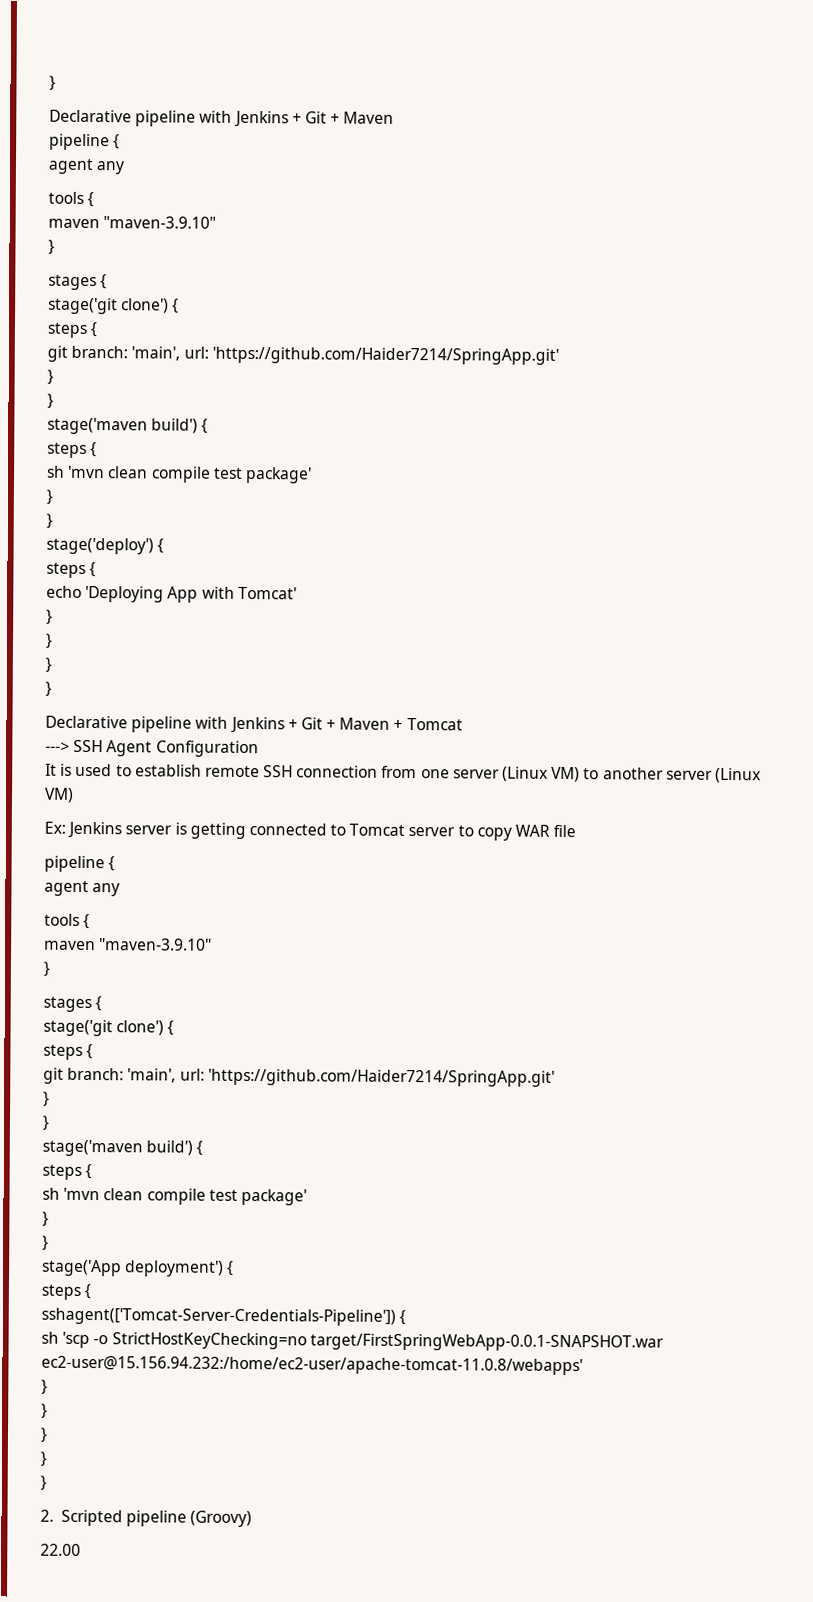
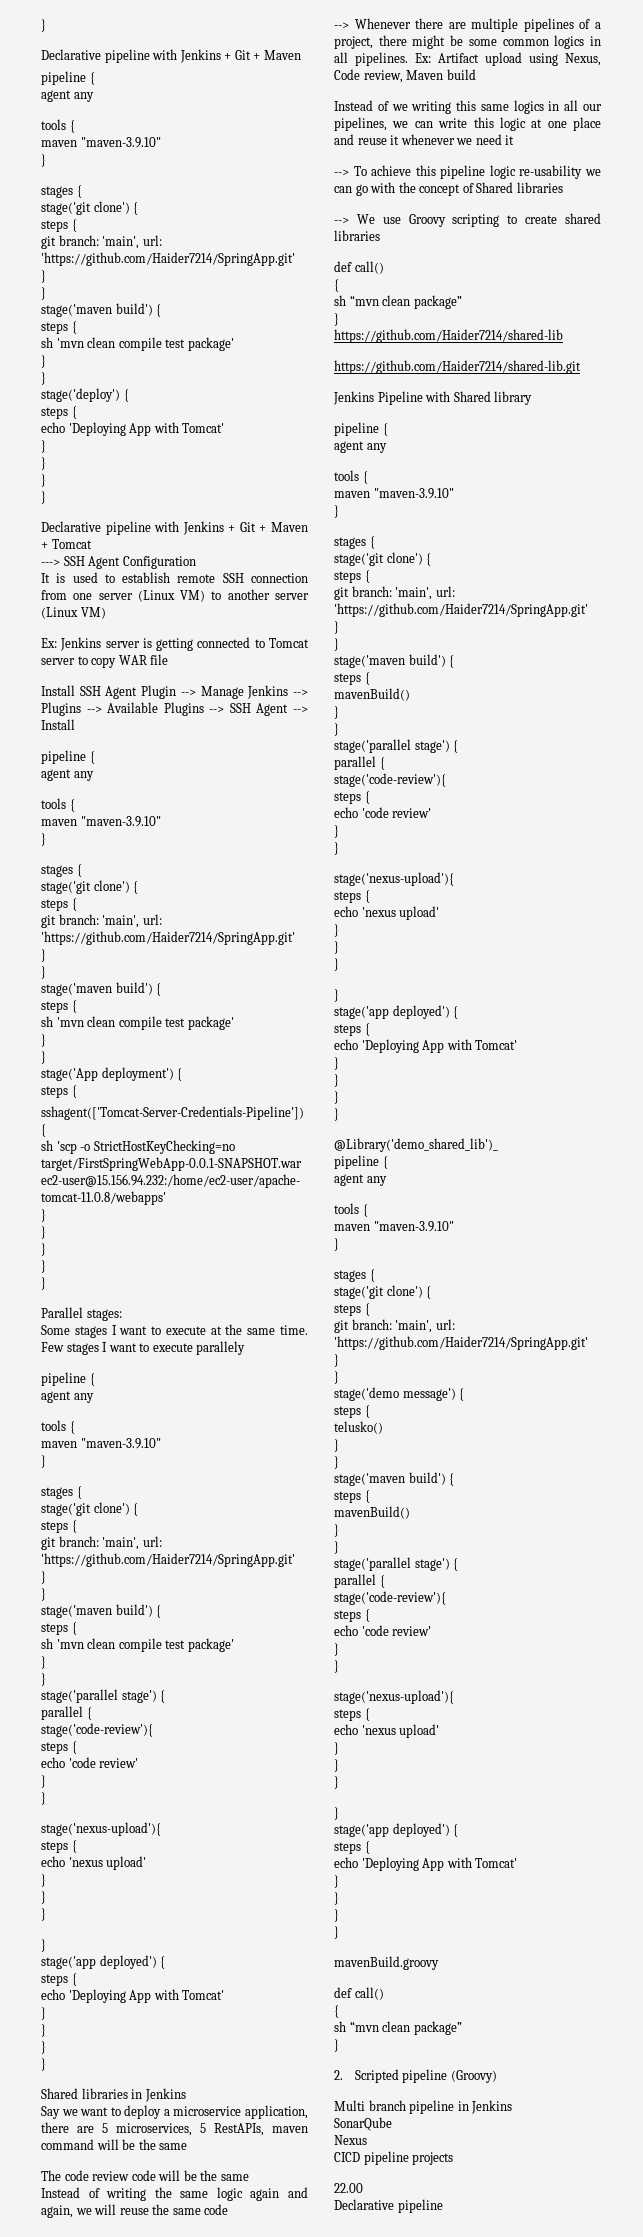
+ Install SSH Agent Plugin --> Manage Jenkins --> Plugins --> Available Plugins --> SSH Agent --> Install
+ Parallel stages:
+ Some stages I want to execute at the same time. Few stages I want to execute parallely
+ pipeline {
+ agent any
+ tools {
+ maven "maven-3.9.10"
+ }
+ stages {
+ stage('git clone') {
+ steps {
+ git branch: 'main', url: 'https://github.com/Haider7214/SpringApp.git'
+ }
+ }
+ stage('maven build') {
+ steps {
+ sh 'mvn clean compile test package'
+ }
+ }
+ stage('parallel stage') {
+ parallel {
+ stage('code-review'){
+ steps {
+ echo 'code review'
+ }
+ }
+ stage('nexus-upload'){
+ steps {
+ echo 'nexus upload'
+ }
+ }
+ }
+ }
+ stage('app deployed') {
+ steps {
+ echo 'Deploying App with Tomcat'
+ }
+ }
+ }
+ }
+ Shared libraries in Jenkins
+ Say we want to deploy a microservice application, there are 5 microservices, 5 RestAPIs, maven command will be the same
+ The code review code will be the same
+ Instead of writing the same logic again and again, we will reuse the same code
+ --> Whenever there are multiple pipelines of a project, there might be some common logics in all pipelines. Ex: Artifact upload using Nexus, Code review, Maven build
+ Instead of we writing this same logics in all our pipelines, we can write this logic at one place and reuse it whenever we need it
+ --> To achieve this pipeline logic re-usability we can go with the concept of Shared libraries
+ --> We use Groovy scripting to create shared libraries
+ def call()
+ {
+ sh “mvn clean package”
+ }
+ https://github.com/Haider7214/shared-lib
+ https://github.com/Haider7214/shared-lib.git
+ Jenkins Pipeline with Shared library
+ pipeline {
+ agent any
+ tools {
+ maven "maven-3.9.10"
+ }
+ stages {
+ stage('git clone') {
+ steps {
+ git branch: 'main', url: 'https://github.com/Haider7214/SpringApp.git'
+ }
+ }
+ stage('maven build') {
+ steps {
+ mavenBuild()
+ }
+ }
+ stage('parallel stage') {
+ parallel {
+ stage('code-review'){
+ steps {
+ echo 'code review'
+ }
+ }
+ stage('nexus-upload'){
+ steps {
+ echo 'nexus upload'
+ }
+ }
+ }
+ }
+ stage('app deployed') {
+ steps {
+ echo 'Deploying App with Tomcat'
+ }
+ }
+ }
+ }
+ @Library('demo_shared_lib')_
+ pipeline {
+ agent any
+ tools {
+ maven "maven-3.9.10"
+ }
+ stages {
+ stage('git clone') {
+ steps {
+ git branch: 'main', url: 'https://github.com/Haider7214/SpringApp.git'
+ }
+ }
+ stage('demo message') {
+ steps {
+ telusko()
+ }
+ }
+ stage('maven build') {
+ steps {
+ mavenBuild()
+ }
+ }
+ stage('parallel stage') {
+ parallel {
+ stage('code-review'){
+ steps {
+ echo 'code review'
+ }
+ }
+ stage('nexus-upload'){
+ steps {
+ echo 'nexus upload'
+ }
+ }
+ }
+ }
+ stage('app deployed') {
+ steps {
+ echo 'Deploying App with Tomcat'
+ }
+ }
+ }
+ }
+ mavenBuild.groovy
+ def call()
+ {
+ sh “mvn clean package”
+ }
  2. Scripted pipeline (Groovy)
+ Multi branch pipeline in Jenkins
+ SonarQube
+ Nexus
+ CICD pipeline projects
  22.00
+ Declarative pipeline

